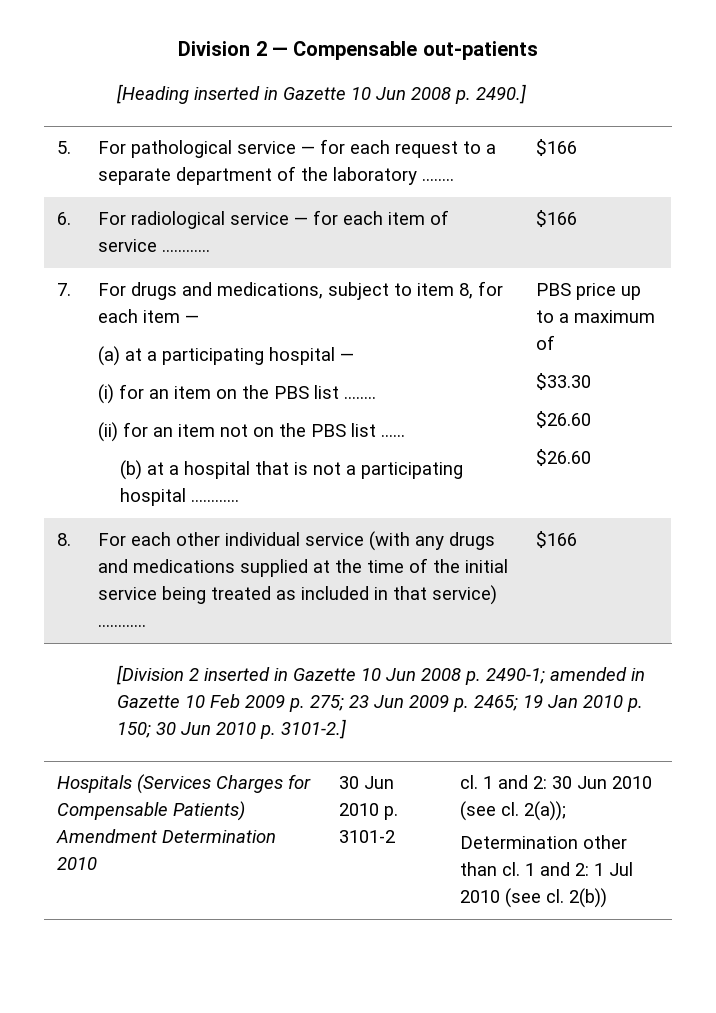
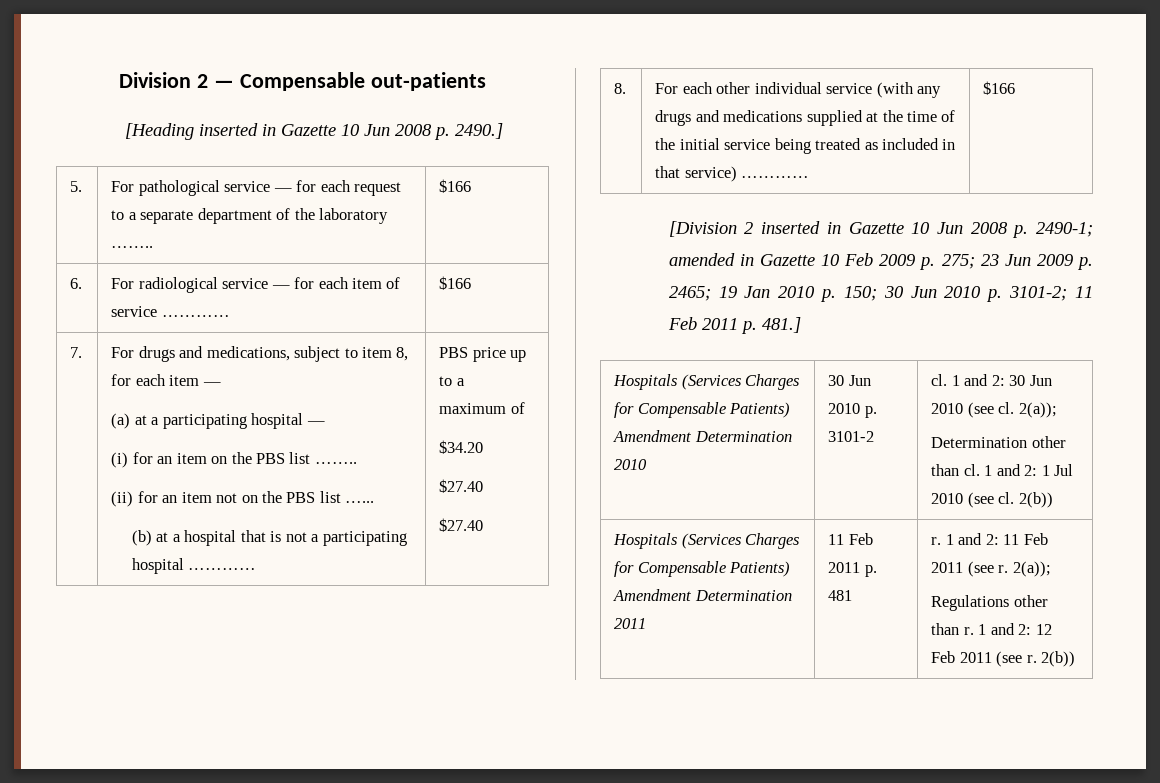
- $33.30
- $26.60
- $26.60
+ $34.20
+ $27.40
+ $27.40
- [Division 2 inserted in Gazette 10 Jun 2008 p. 2490-1; amended in Gazette 10 Feb 2009 p. 275; 23 Jun 2009 p. 2465; 19 Jan 2010 p. 150; 30 Jun 2010 p. 3101-2.]
+ [Division 2 inserted in Gazette 10 Jun 2008 p. 2490-1; amended in Gazette 10 Feb 2009 p. 275; 23 Jun 2009 p. 2465; 19 Jan 2010 p. 150; 30 Jun 2010 p. 3101-2; 11 Feb 2011 p. 481.]
+ Hospitals (Services Charges for Compensable Patients) Amendment Determination 2011 | 11 Feb 2011 p. 481 | r. 1 and 2: 11 Feb 2011 (see r. 2(a));
+ Regulations other than r. 1 and 2: 12 Feb 2011 (see r. 2(b))

